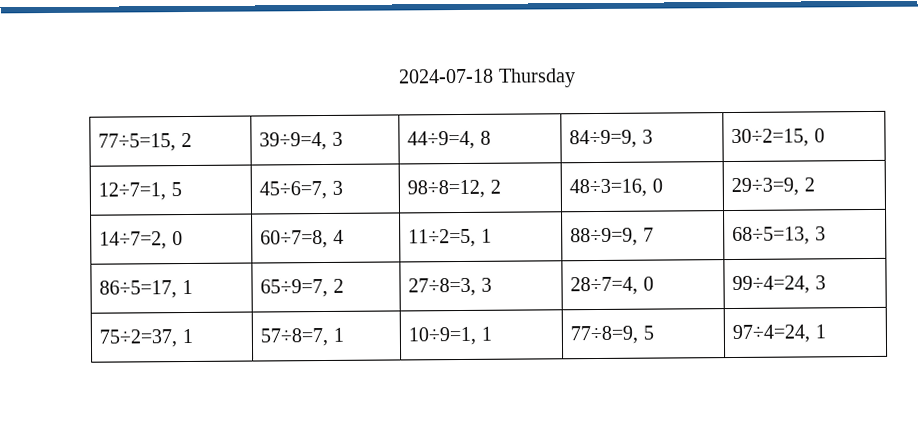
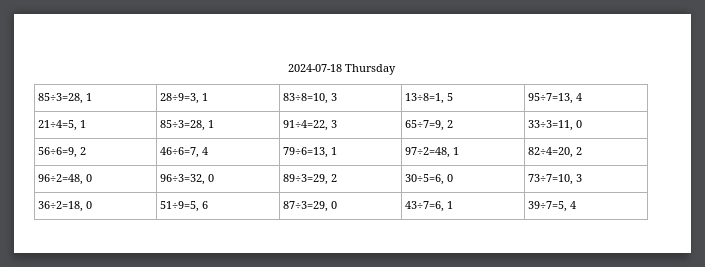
- 77÷5=15, 2 | 39÷9=4, 3 | 44÷9=4, 8 | 84÷9=9, 3 | 30÷2=15, 0
- 12÷7=1, 5 | 45÷6=7, 3 | 98÷8=12, 2 | 48÷3=16, 0 | 29÷3=9, 2
- 14÷7=2, 0 | 60÷7=8, 4 | 11÷2=5, 1 | 88÷9=9, 7 | 68÷5=13, 3
- 86÷5=17, 1 | 65÷9=7, 2 | 27÷8=3, 3 | 28÷7=4, 0 | 99÷4=24, 3
- 75÷2=37, 1 | 57÷8=7, 1 | 10÷9=1, 1 | 77÷8=9, 5 | 97÷4=24, 1
+ 85÷3=28, 1 | 28÷9=3, 1 | 83÷8=10, 3 | 13÷8=1, 5 | 95÷7=13, 4
+ 21÷4=5, 1 | 85÷3=28, 1 | 91÷4=22, 3 | 65÷7=9, 2 | 33÷3=11, 0
+ 56÷6=9, 2 | 46÷6=7, 4 | 79÷6=13, 1 | 97÷2=48, 1 | 82÷4=20, 2
+ 96÷2=48, 0 | 96÷3=32, 0 | 89÷3=29, 2 | 30÷5=6, 0 | 73÷7=10, 3
+ 36÷2=18, 0 | 51÷9=5, 6 | 87÷3=29, 0 | 43÷7=6, 1 | 39÷7=5, 4

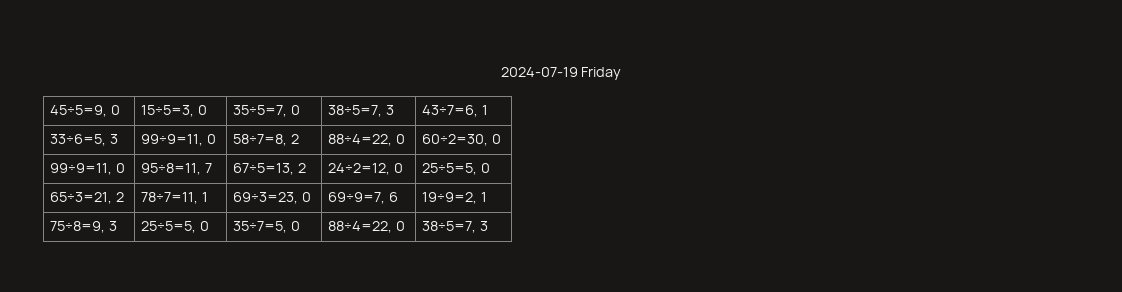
- 2024-07-18 Thursday
- 85÷3=28, 1 | 28÷9=3, 1 | 83÷8=10, 3 | 13÷8=1, 5 | 95÷7=13, 4
- 21÷4=5, 1 | 85÷3=28, 1 | 91÷4=22, 3 | 65÷7=9, 2 | 33÷3=11, 0
- 56÷6=9, 2 | 46÷6=7, 4 | 79÷6=13, 1 | 97÷2=48, 1 | 82÷4=20, 2
- 96÷2=48, 0 | 96÷3=32, 0 | 89÷3=29, 2 | 30÷5=6, 0 | 73÷7=10, 3
- 36÷2=18, 0 | 51÷9=5, 6 | 87÷3=29, 0 | 43÷7=6, 1 | 39÷7=5, 4
+ 2024-07-19 Friday
+ 45÷5=9, 0 | 15÷5=3, 0 | 35÷5=7, 0 | 38÷5=7, 3 | 43÷7=6, 1
+ 33÷6=5, 3 | 99÷9=11, 0 | 58÷7=8, 2 | 88÷4=22, 0 | 60÷2=30, 0
+ 99÷9=11, 0 | 95÷8=11, 7 | 67÷5=13, 2 | 24÷2=12, 0 | 25÷5=5, 0
+ 65÷3=21, 2 | 78÷7=11, 1 | 69÷3=23, 0 | 69÷9=7, 6 | 19÷9=2, 1
+ 75÷8=9, 3 | 25÷5=5, 0 | 35÷7=5, 0 | 88÷4=22, 0 | 38÷5=7, 3

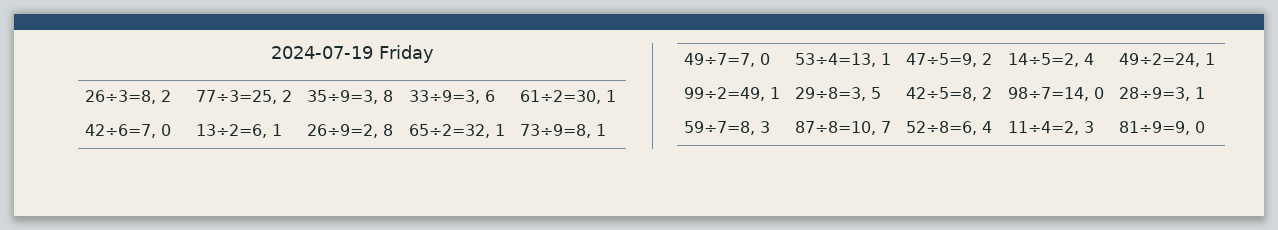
- 45÷5=9, 0 | 15÷5=3, 0 | 35÷5=7, 0 | 38÷5=7, 3 | 43÷7=6, 1
- 33÷6=5, 3 | 99÷9=11, 0 | 58÷7=8, 2 | 88÷4=22, 0 | 60÷2=30, 0
- 99÷9=11, 0 | 95÷8=11, 7 | 67÷5=13, 2 | 24÷2=12, 0 | 25÷5=5, 0
- 65÷3=21, 2 | 78÷7=11, 1 | 69÷3=23, 0 | 69÷9=7, 6 | 19÷9=2, 1
- 75÷8=9, 3 | 25÷5=5, 0 | 35÷7=5, 0 | 88÷4=22, 0 | 38÷5=7, 3
+ 26÷3=8, 2 | 77÷3=25, 2 | 35÷9=3, 8 | 33÷9=3, 6 | 61÷2=30, 1
+ 42÷6=7, 0 | 13÷2=6, 1 | 26÷9=2, 8 | 65÷2=32, 1 | 73÷9=8, 1
+ 49÷7=7, 0 | 53÷4=13, 1 | 47÷5=9, 2 | 14÷5=2, 4 | 49÷2=24, 1
+ 99÷2=49, 1 | 29÷8=3, 5 | 42÷5=8, 2 | 98÷7=14, 0 | 28÷9=3, 1
+ 59÷7=8, 3 | 87÷8=10, 7 | 52÷8=6, 4 | 11÷4=2, 3 | 81÷9=9, 0

